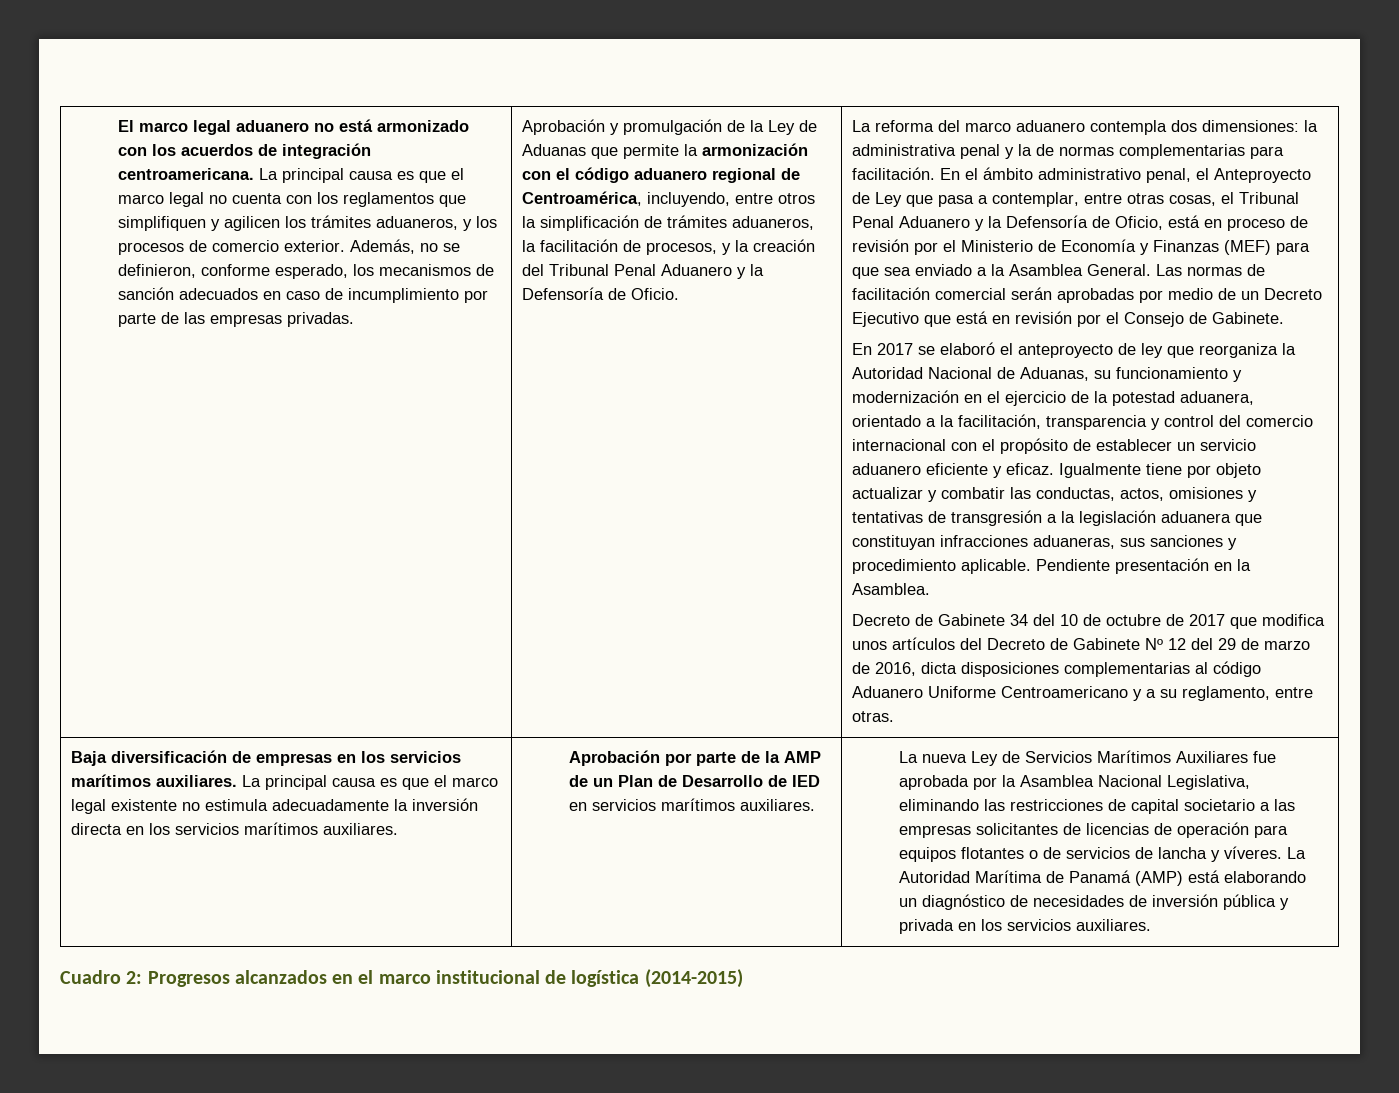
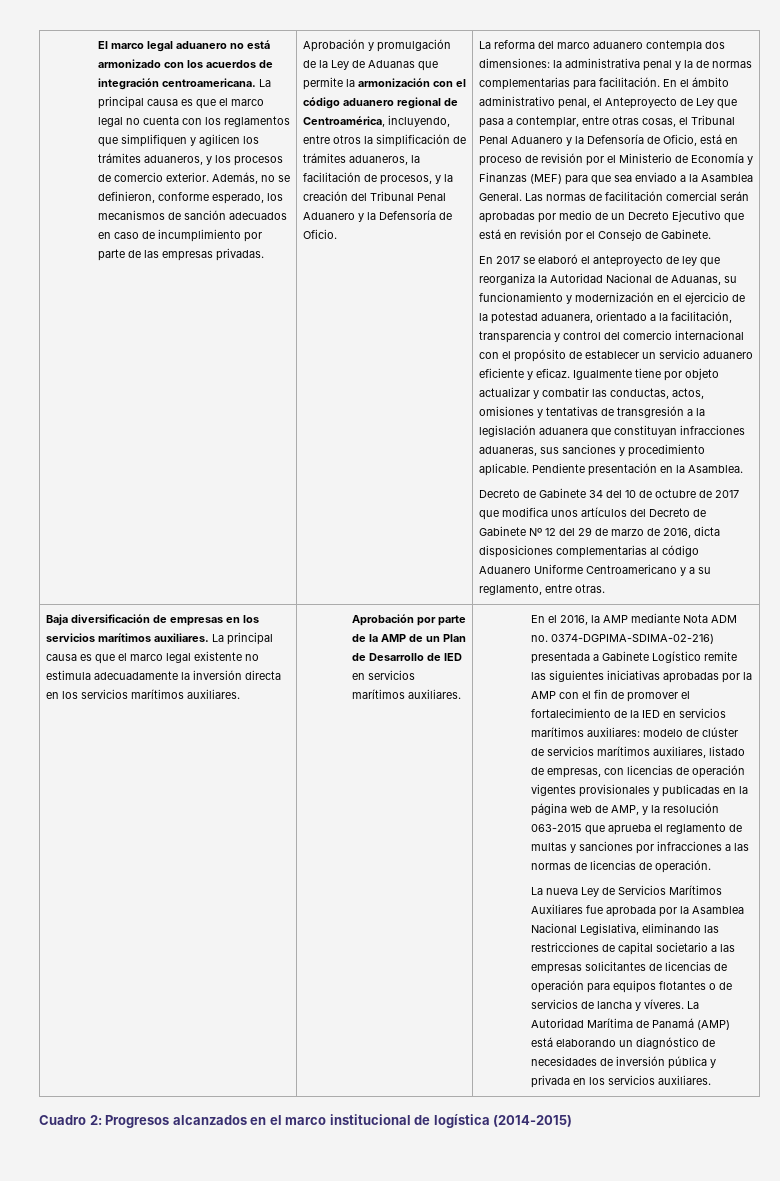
+ En el 2016, la AMP mediante Nota ADM no. 0374-DGPIMA-SDIMA-02-216) presentada a Gabinete Logístico remite las siguientes iniciativas aprobadas por la AMP con el fin de promover el fortalecimiento de la IED en servicios marítimos auxiliares: modelo de clúster de servicios marítimos auxiliares, listado de empresas, con licencias de operación vigentes provisionales y publicadas en la página web de AMP, y la resolución 063-2015 que aprueba el reglamento de multas y sanciones por infracciones a las normas de licencias de operación.

